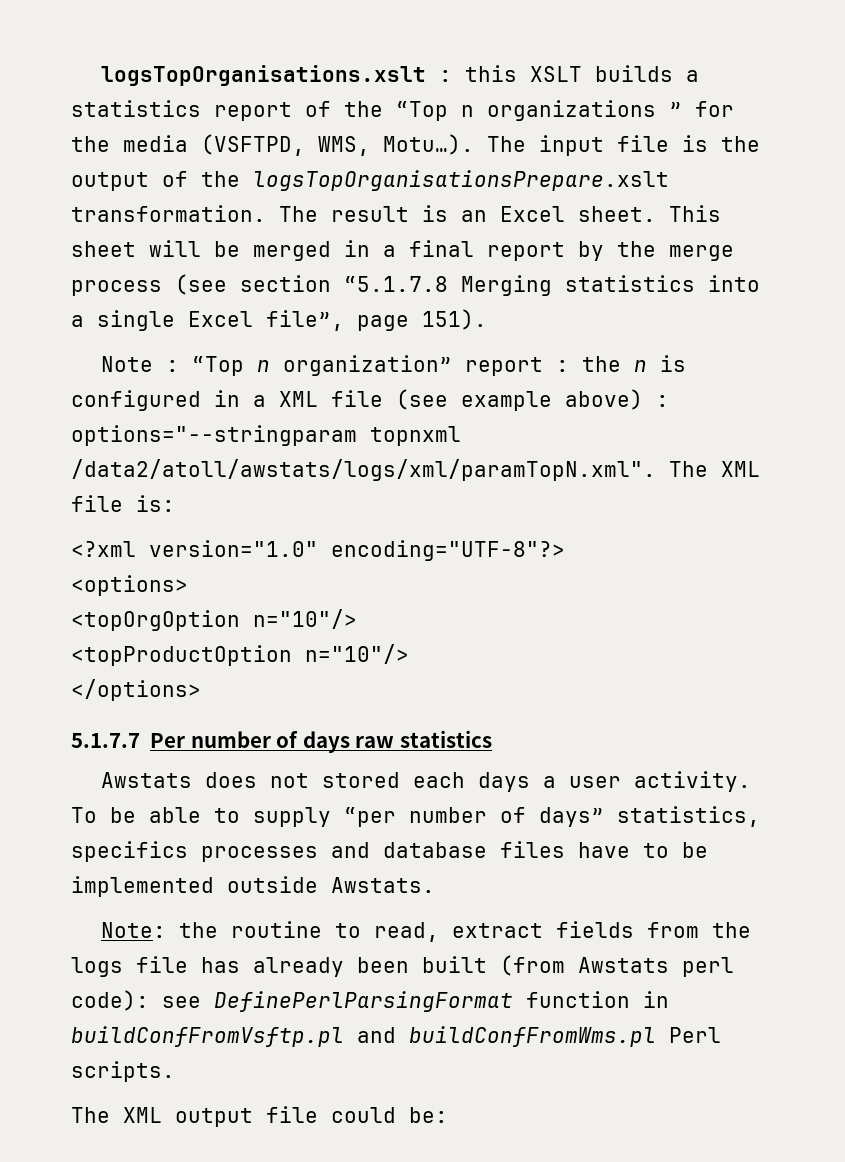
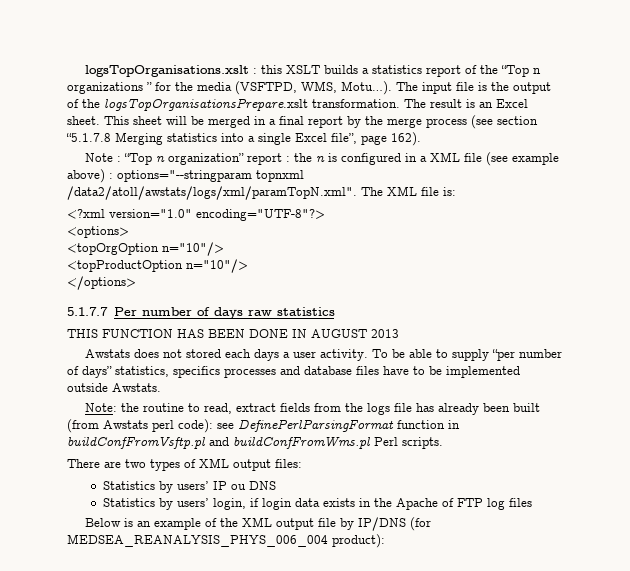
- This sheet will be merged in a final report by the merge process (see section “5.1.7.8 Merging statistics into a single Excel file”, page 151).
+ This sheet will be merged in a final report by the merge process (see section “5.1.7.8 Merging statistics into a single Excel file”, page 162).
+ THIS FUNCTION HAS BEEN DONE IN AUGUST 2013
- The XML output file could be:
+ There are two types of XML output files:
+ Statistics by users’ IP ou DNS
+ Statistics by users’ login, if login data exists in the Apache of FTP log files
+ Below is an example of the XML output file by IP/DNS (for MEDSEA_REANALYSIS_PHYS_006_004 product):

